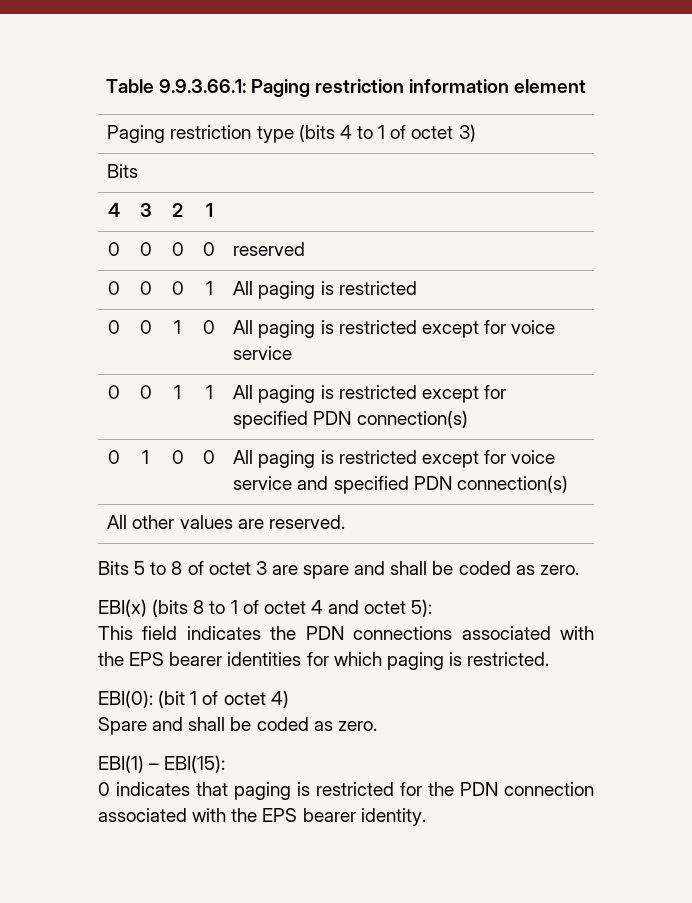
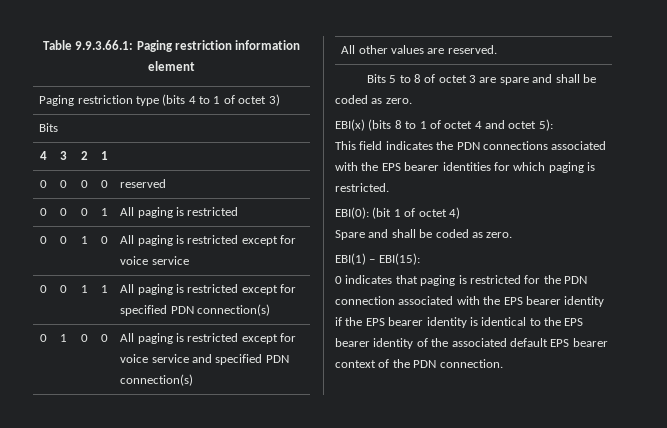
- 0 indicates that paging is restricted for the PDN connection associated with the EPS bearer identity.
+ 0 indicates that paging is restricted for the PDN connection associated with the EPS bearer identity if the EPS bearer identity is identical to the EPS bearer identity of the associated default EPS bearer context of the PDN connection.

